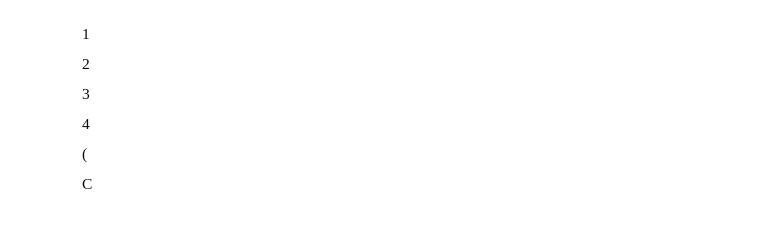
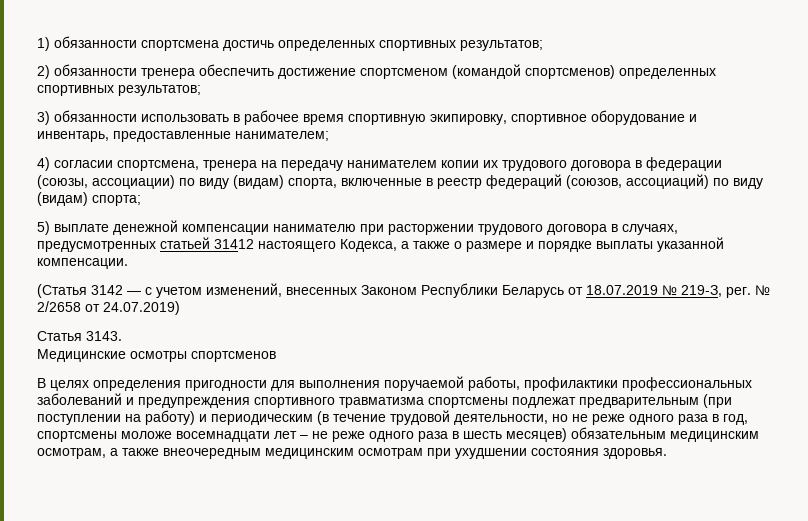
- 1
- 2
- 3
- 4
- (
- С
+ 1) обязанности спортсмена достичь определенных спортивных результатов;
+ 2) обязанности тренера обеспечить достижение спортсменом (командой спортсменов) определенных спортивных результатов;
+ 3) обязанности использовать в рабочее время спортивную экипировку, спортивное оборудование и инвентарь, предоставленные нанимателем;
+ 4) согласии спортсмена, тренера на передачу нанимателем копии их трудового договора в федерации (союзы, ассоциации) по виду (видам) спорта, включенные в реестр федераций (союзов, ассоциаций) по виду (видам) спорта;
+ 5) выплате денежной компенсации нанимателю при расторжении трудового договора в случаях, предусмотренных статьей 31412 настоящего Кодекса, а также о размере и порядке выплаты указанной компенсации.
+ (Статья 3142 — с учетом изменений, внесенных Законом Республики Беларусь от 18.07.2019 № 219-З, рег. № 2/2658 от 24.07.2019)
+ Статья 3143.
+ Медицинские осмотры спортсменов
+ В целях определения пригодности для выполнения поручаемой работы, профилактики профессиональных заболеваний и предупреждения спортивного травматизма спортсмены подлежат предварительным (при поступлении на работу) и периодическим (в течение трудовой деятельности, но не реже одного раза в год, спортсмены моложе восемнадцати лет – не реже одного раза в шесть месяцев) обязательным медицинским осмотрам, а также внеочередным медицинским осмотрам при ухудшении состояния здоровья.

